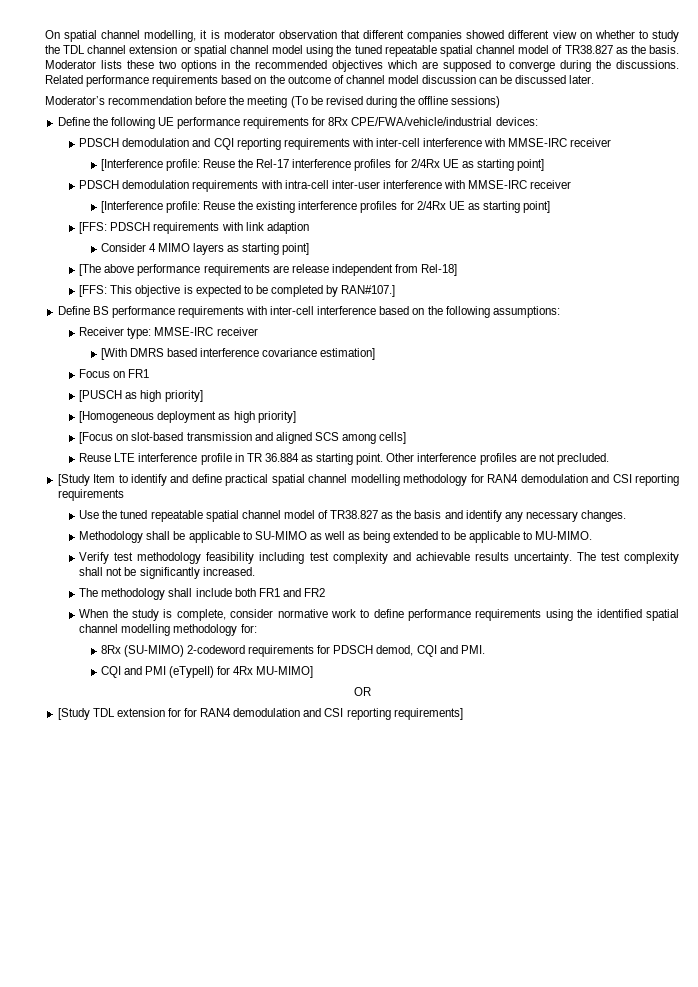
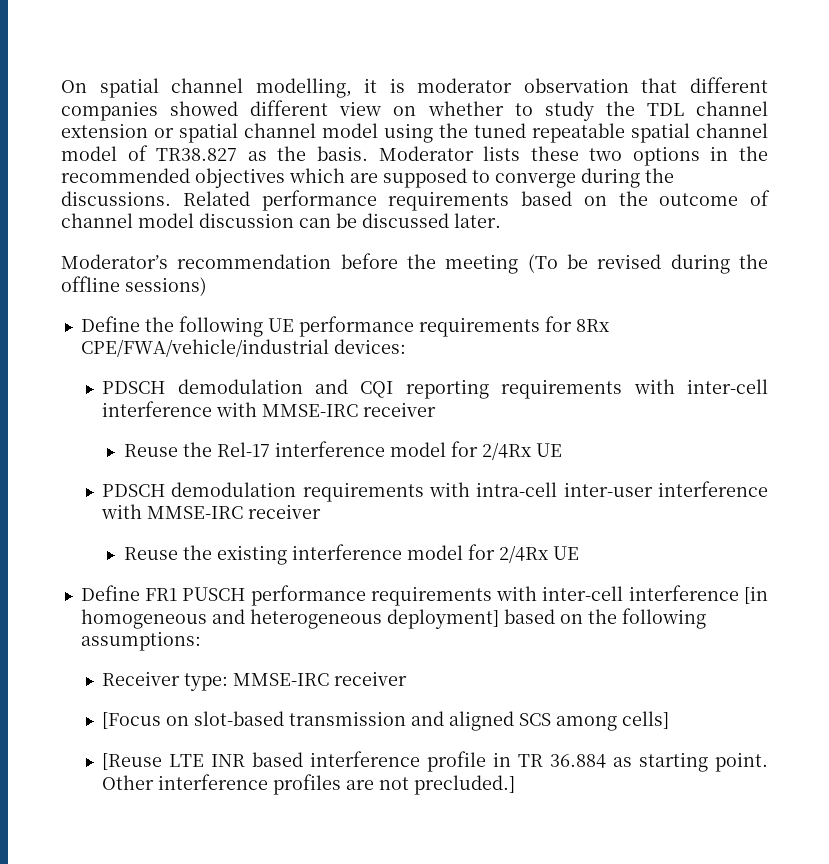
- [Interference profile: Reuse the Rel-17 interference profiles for 2/4Rx UE as starting point]
+ Reuse the Rel-17 interference model for 2/4Rx UE
- [Interference profile: Reuse the existing interference profiles for 2/4Rx UE as starting point]
- [FFS: PDSCH requirements with link adaption
- Consider 4 MIMO layers as starting point]
- [The above performance requirements are release independent from Rel-18]
- [FFS: This objective is expected to be completed by RAN#107.]
- Define BS performance requirements with inter-cell interference based on the following assumptions:
+ Reuse the existing interference model for 2/4Rx UE
+ Define FR1 PUSCH performance requirements with inter-cell interference [in homogeneous and heterogeneous deployment] based on the following assumptions:
- [With DMRS based interference covariance estimation]
- Focus on FR1
- [PUSCH as high priority]
- [Homogeneous deployment as high priority]
- Reuse LTE interference profile in TR 36.884 as starting point.
+ [Reuse LTE INR based interference profile in TR 36.884 as starting point.
- Other interference profiles are not precluded.
- [Study Item to identify and define practical spatial channel modelling methodology for RAN4 demodulation and CSI reporting requirements
- Use the tuned repeatable spatial channel model of TR38.827 as the basis and identify any necessary changes.
- Methodology shall be applicable to SU-MIMO as well as being extended to be applicable to MU-MIMO.
- Verify test methodology feasibility including test complexity and achievable results uncertainty. The test complexity shall not be significantly increased.
- The methodology shall include both FR1 and FR2
- When the study is complete, consider normative work to define performance requirements using the identified spatial channel modelling methodology for:
- 8Rx (SU-MIMO) 2-codeword requirements for PDSCH demod, CQI and PMI.
- CQI and PMI (eTypeII) for 4Rx MU-MIMO]
- OR
- [Study TDL extension for for RAN4 demodulation and CSI reporting requirements]
+ Other interference profiles are not precluded.]

